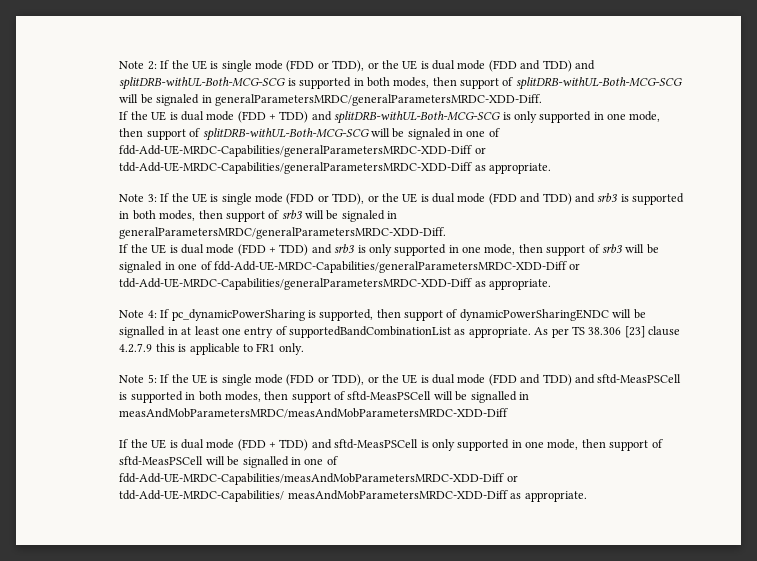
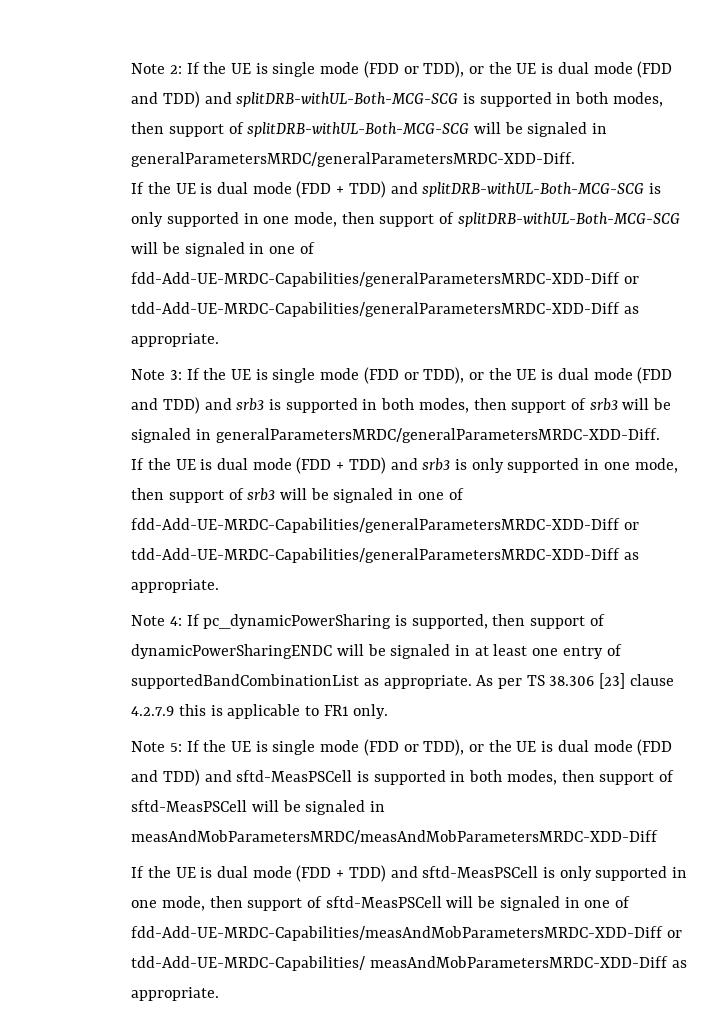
- Note 4: If pc_dynamicPowerSharing is supported, then support of dynamicPowerSharingENDC will be signalled in at least one entry of supportedBandCombinationList as appropriate.
+ Note 4: If pc_dynamicPowerSharing is supported, then support of dynamicPowerSharingENDC will be signaled in at least one entry of supportedBandCombinationList as appropriate.
- Note 5: If the UE is single mode (FDD or TDD), or the UE is dual mode (FDD and TDD) and sftd-MeasPSCell is supported in both modes, then support of sftd-MeasPSCell will be signalled in measAndMobParametersMRDC/measAndMobParametersMRDC-XDD-Diff
+ Note 5: If the UE is single mode (FDD or TDD), or the UE is dual mode (FDD and TDD) and sftd-MeasPSCell is supported in both modes, then support of sftd-MeasPSCell will be signaled in measAndMobParametersMRDC/measAndMobParametersMRDC-XDD-Diff
- If the UE is dual mode (FDD + TDD) and sftd-MeasPSCell is only supported in one mode, then support of sftd-MeasPSCell will be signalled in one of fdd-Add-UE-MRDC-Capabilities/measAndMobParametersMRDC-XDD-Diff or tdd-Add-UE-MRDC-Capabilities/ measAndMobParametersMRDC-XDD-Diff as appropriate.
+ If the UE is dual mode (FDD + TDD) and sftd-MeasPSCell is only supported in one mode, then support of sftd-MeasPSCell will be signaled in one of fdd-Add-UE-MRDC-Capabilities/measAndMobParametersMRDC-XDD-Diff or tdd-Add-UE-MRDC-Capabilities/ measAndMobParametersMRDC-XDD-Diff as appropriate.

